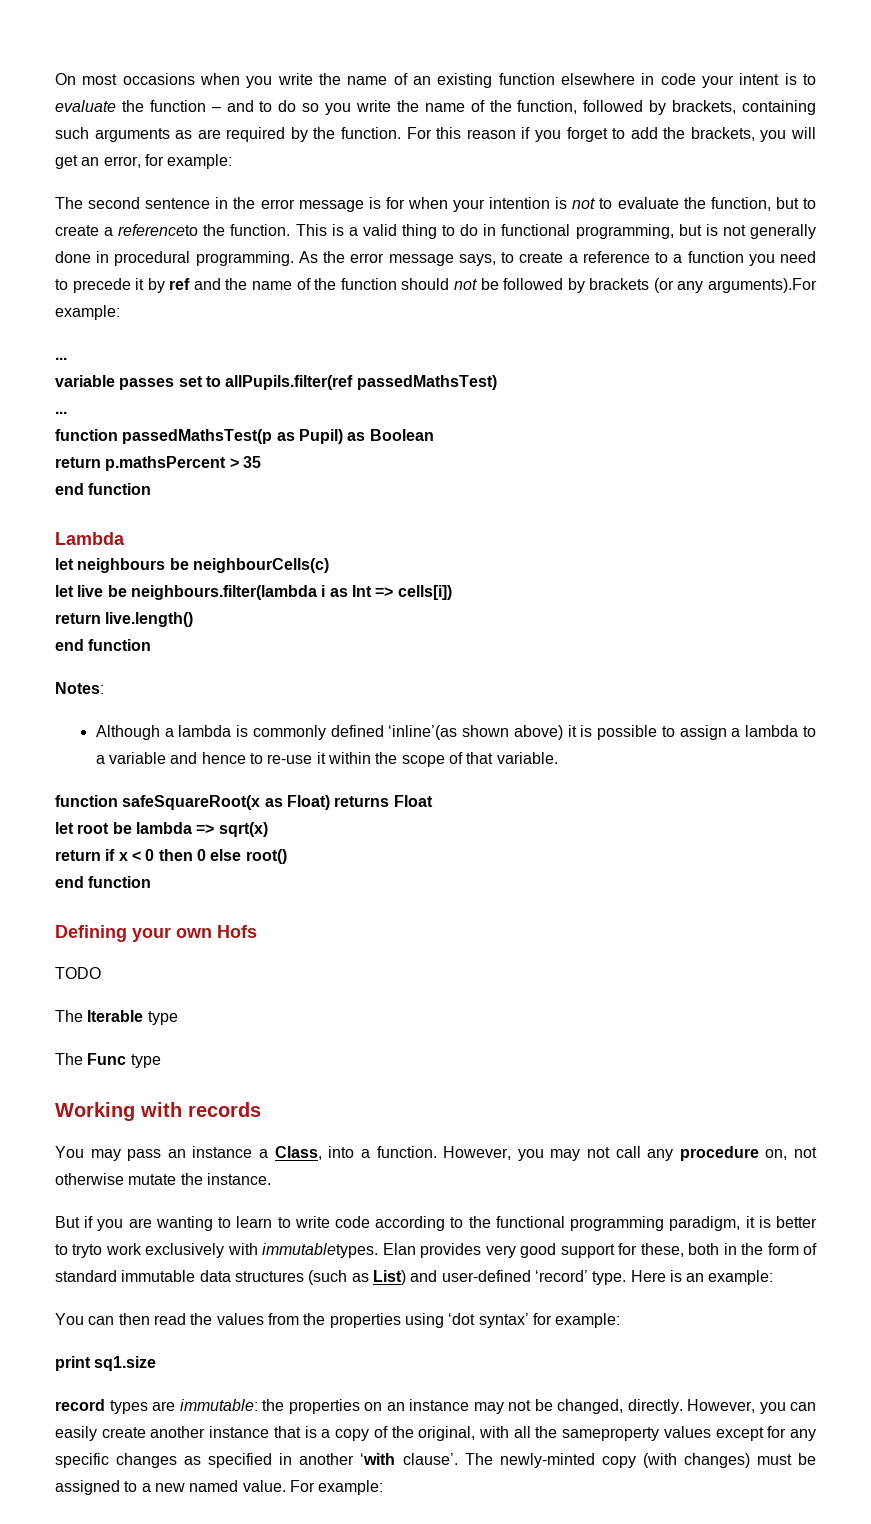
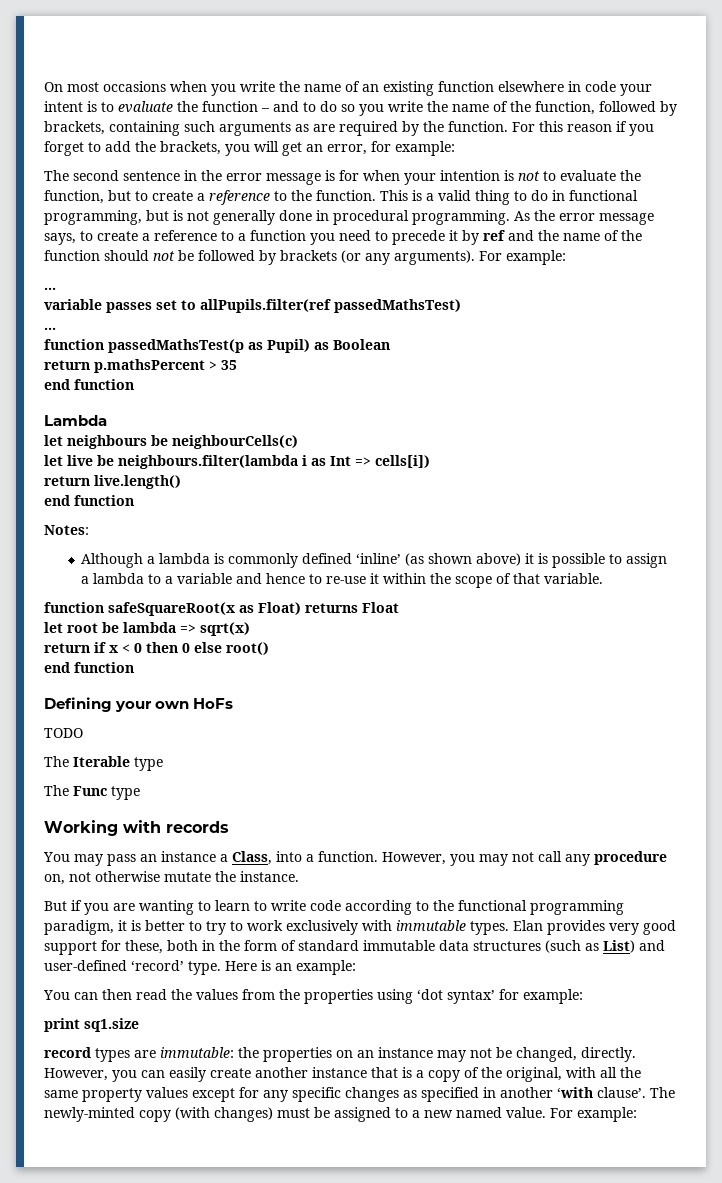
- The second sentence in the error message is for when your intention is not to evaluate the function, but to create a referenceto the function.
+ The second sentence in the error message is for when your intention is not to evaluate the function, but to create a reference to the function.
- As the error message says, to create a reference to a function you need to precede it by ref and the name of the function should not be followed by brackets (or any arguments).For example:
+ As the error message says, to create a reference to a function you need to precede it by ref and the name of the function should not be followed by brackets (or any arguments). For example:
- Although a lambda is commonly defined ‘inline’(as shown above) it is possible to assign a lambda to a variable and hence to re-use it within the scope of that variable.
+ Although a lambda is commonly defined ‘inline’ (as shown above) it is possible to assign a lambda to a variable and hence to re-use it within the scope of that variable.
- Defining your own Hofs
+ Defining your own HoFs
- But if you are wanting to learn to write code according to the functional programming paradigm, it is better to tryto work exclusively with immutabletypes.
+ But if you are wanting to learn to write code according to the functional programming paradigm, it is better to try to work exclusively with immutable types.
- However, you can easily create another instance that is a copy of the original, with all the sameproperty values except for any specific changes as specified in another ‘with clause’.
+ However, you can easily create another instance that is a copy of the original, with all the same property values except for any specific changes as specified in another ‘with clause’.

